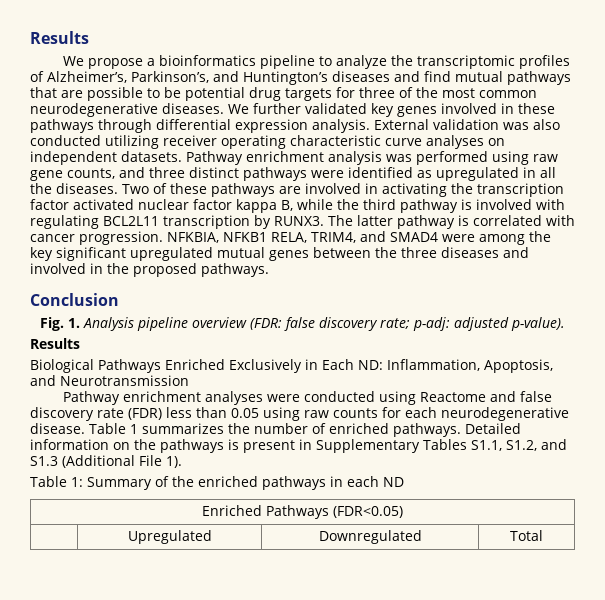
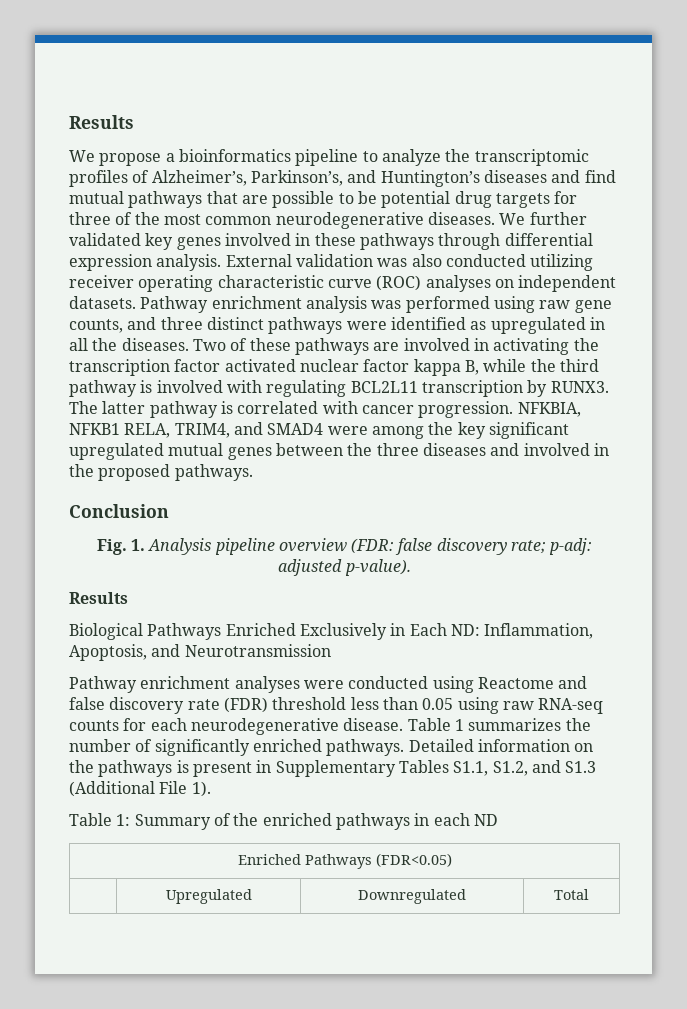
- External validation was also conducted utilizing receiver operating characteristic curve analyses on independent datasets.
+ External validation was also conducted utilizing receiver operating characteristic curve (ROC) analyses on independent datasets.
- Pathway enrichment analyses were conducted using Reactome and false discovery rate (FDR) less than 0.05 using raw counts for each neurodegenerative disease.
+ Pathway enrichment analyses were conducted using Reactome and false discovery rate (FDR) threshold less than 0.05 using raw RNA-seq counts for each neurodegenerative disease.
- Table 1 summarizes the number of enriched pathways.
+ Table 1 summarizes the number of significantly enriched pathways.

